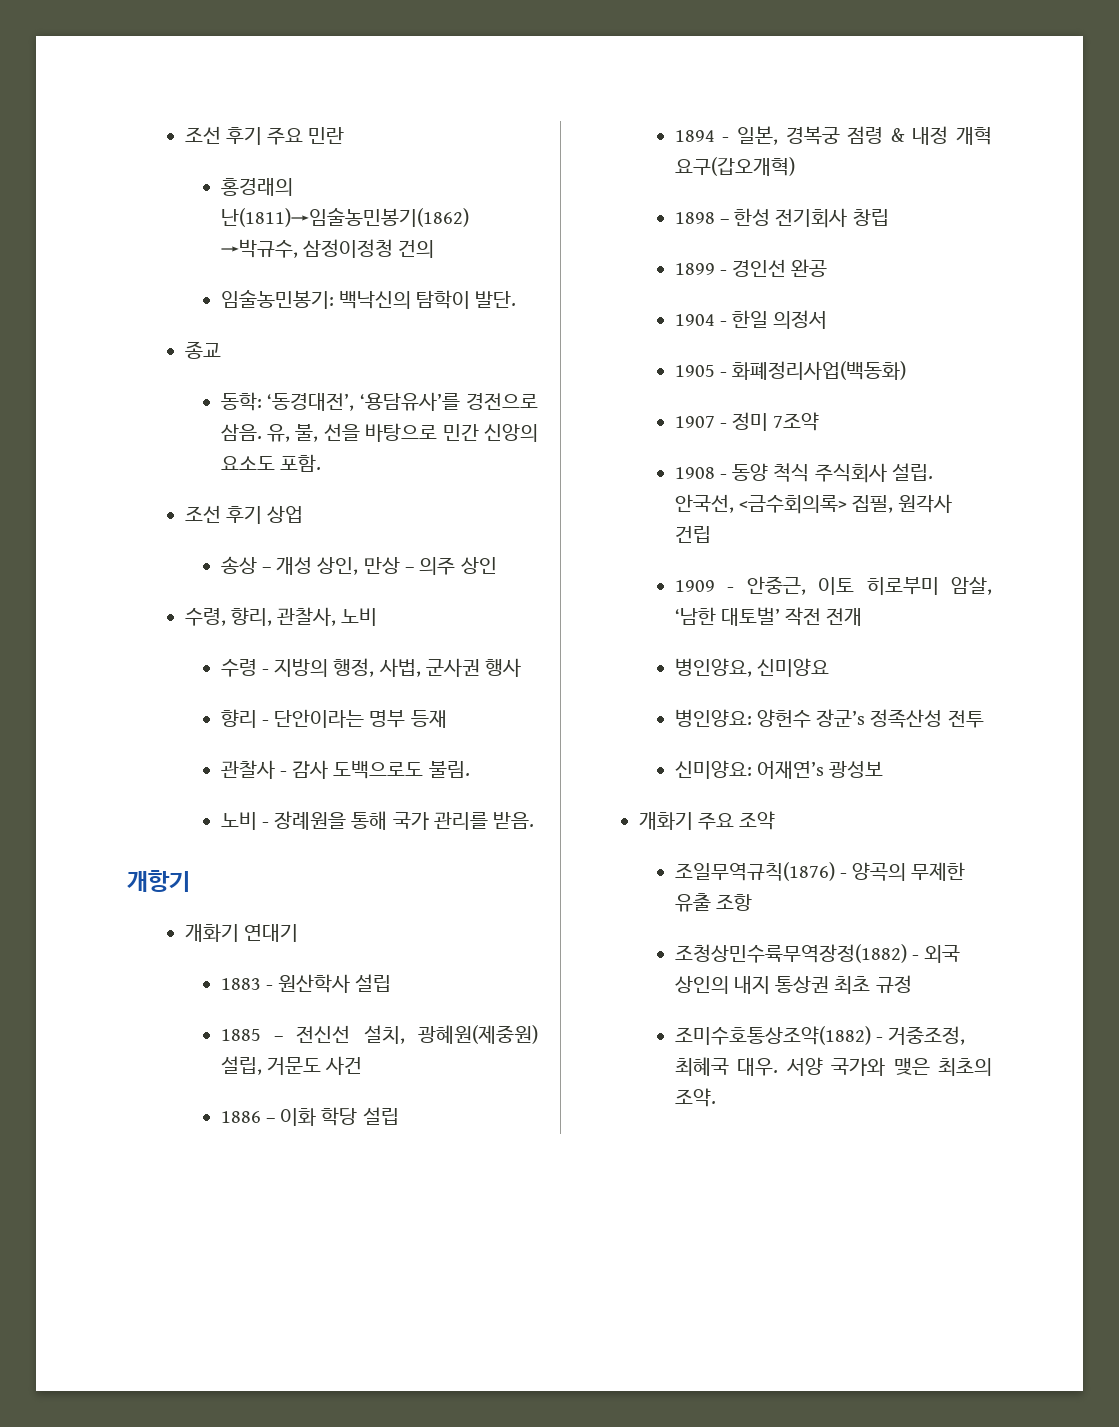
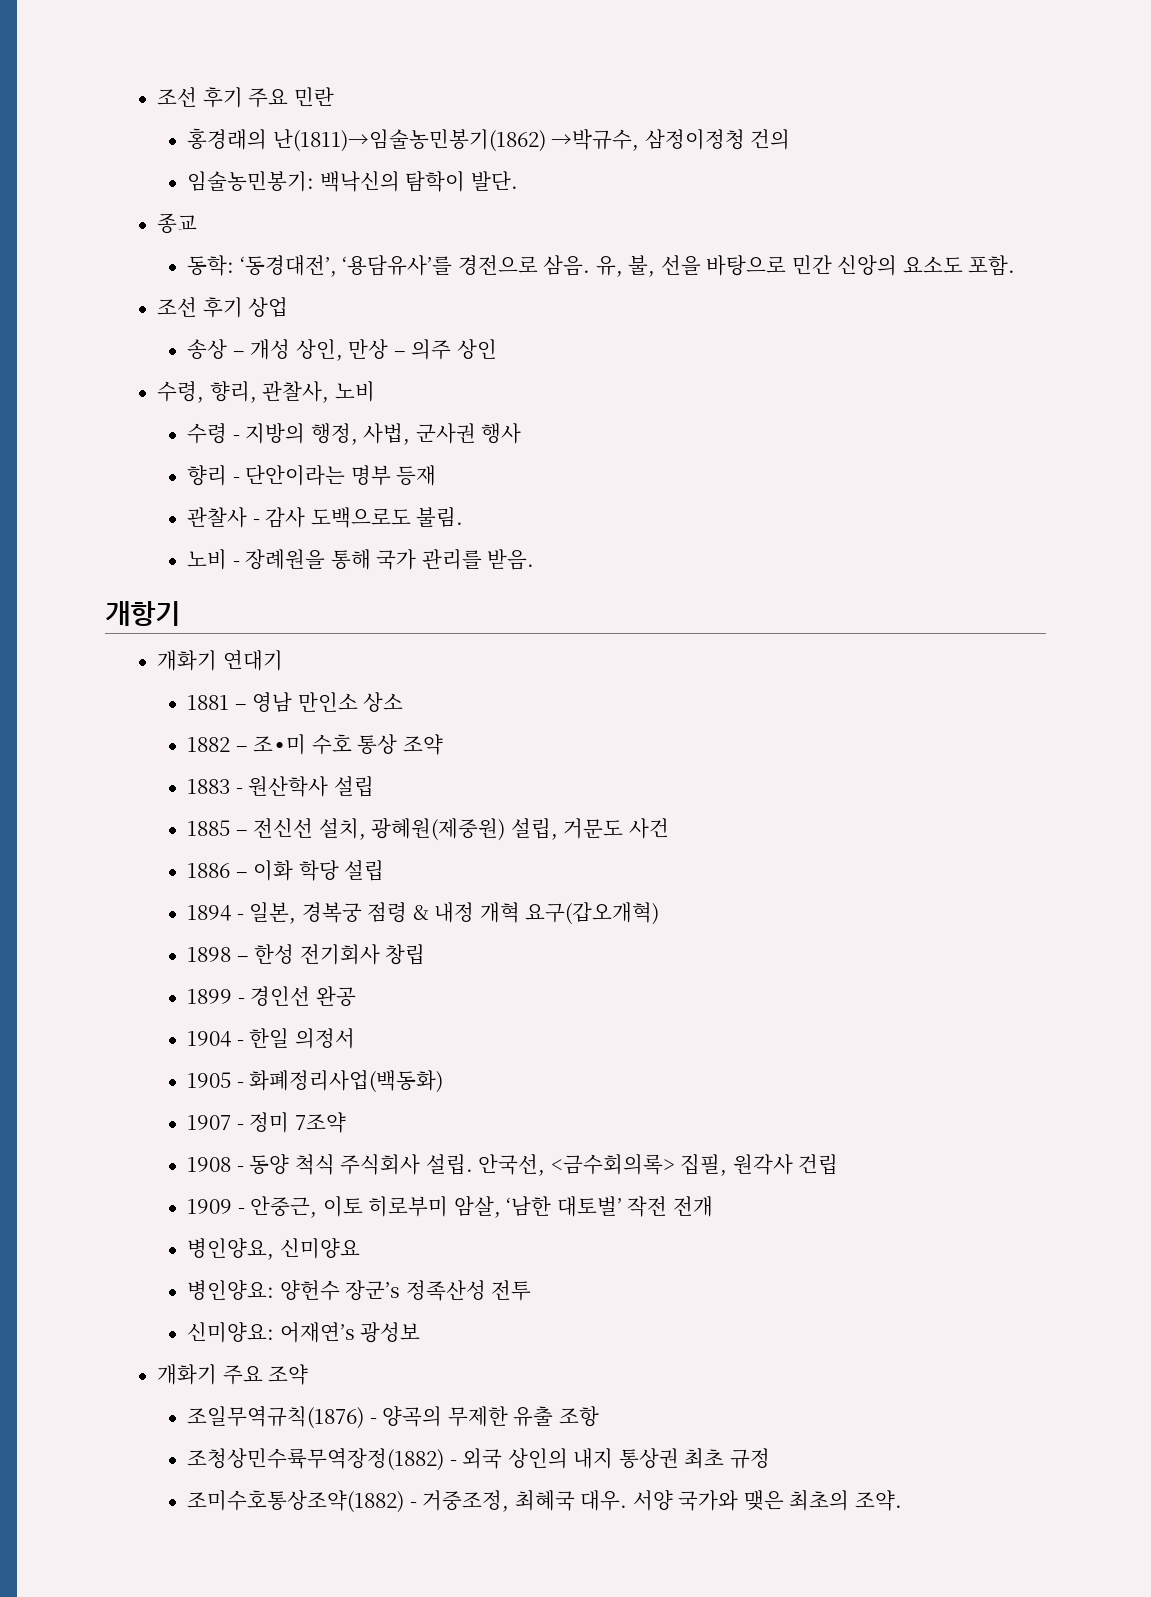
+ 1881 – 영남 만인소 상소
+ 1882 – 조∙미 수호 통상 조약

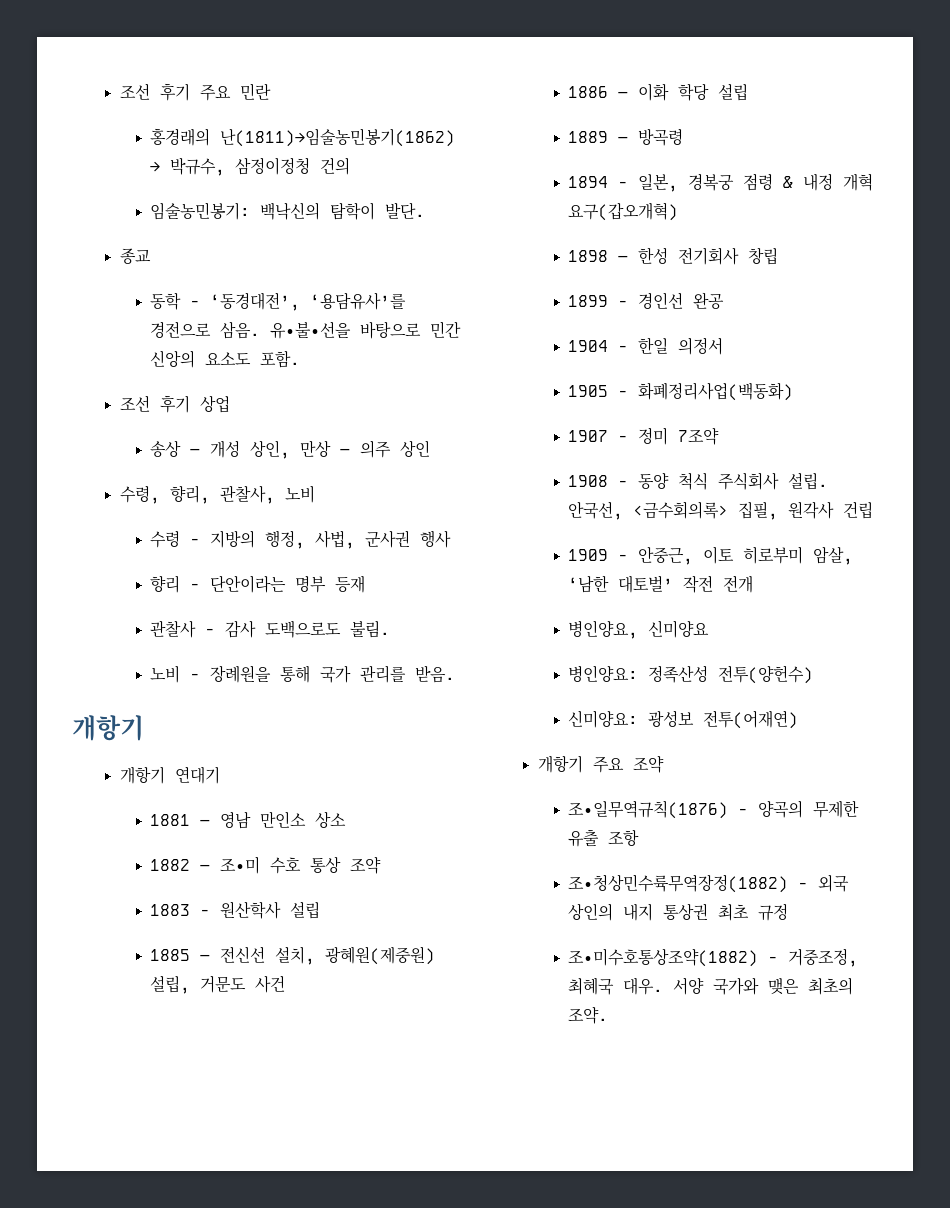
- 홍경래의 난(1811)→임술농민봉기(1862) →박규수, 삼정이정청 건의
+ 홍경래의 난(1811)→임술농민봉기(1862) → 박규수, 삼정이정청 건의
- 동학: ‘동경대전’, ‘용담유사’를 경전으로 삼음.
+ 동학 - ‘동경대전’, ‘용담유사’를 경전으로 삼음.
- 유, 불, 선을 바탕으로 민간 신앙의 요소도 포함.
+ 유∙불∙선을 바탕으로 민간 신앙의 요소도 포함.
- 개화기 연대기
+ 개항기 연대기
+ 1889 – 방곡령
- 병인양요: 양헌수 장군’s 정족산성 전투
+ 병인양요: 정족산성 전투(양헌수)
- 신미양요: 어재연’s 광성보
- 개화기 주요 조약
+ 신미양요: 광성보 전투(어재연)
+ 개항기 주요 조약
- 조일무역규칙(1876) - 양곡의 무제한 유출 조항
+ 조∙일무역규칙(1876) - 양곡의 무제한 유출 조항
- 조청상민수륙무역장정(1882) - 외국 상인의 내지 통상권 최초 규정
+ 조∙청상민수륙무역장정(1882) - 외국 상인의 내지 통상권 최초 규정
- 조미수호통상조약(1882) - 거중조정, 최혜국 대우.
+ 조∙미수호통상조약(1882) - 거중조정, 최혜국 대우.

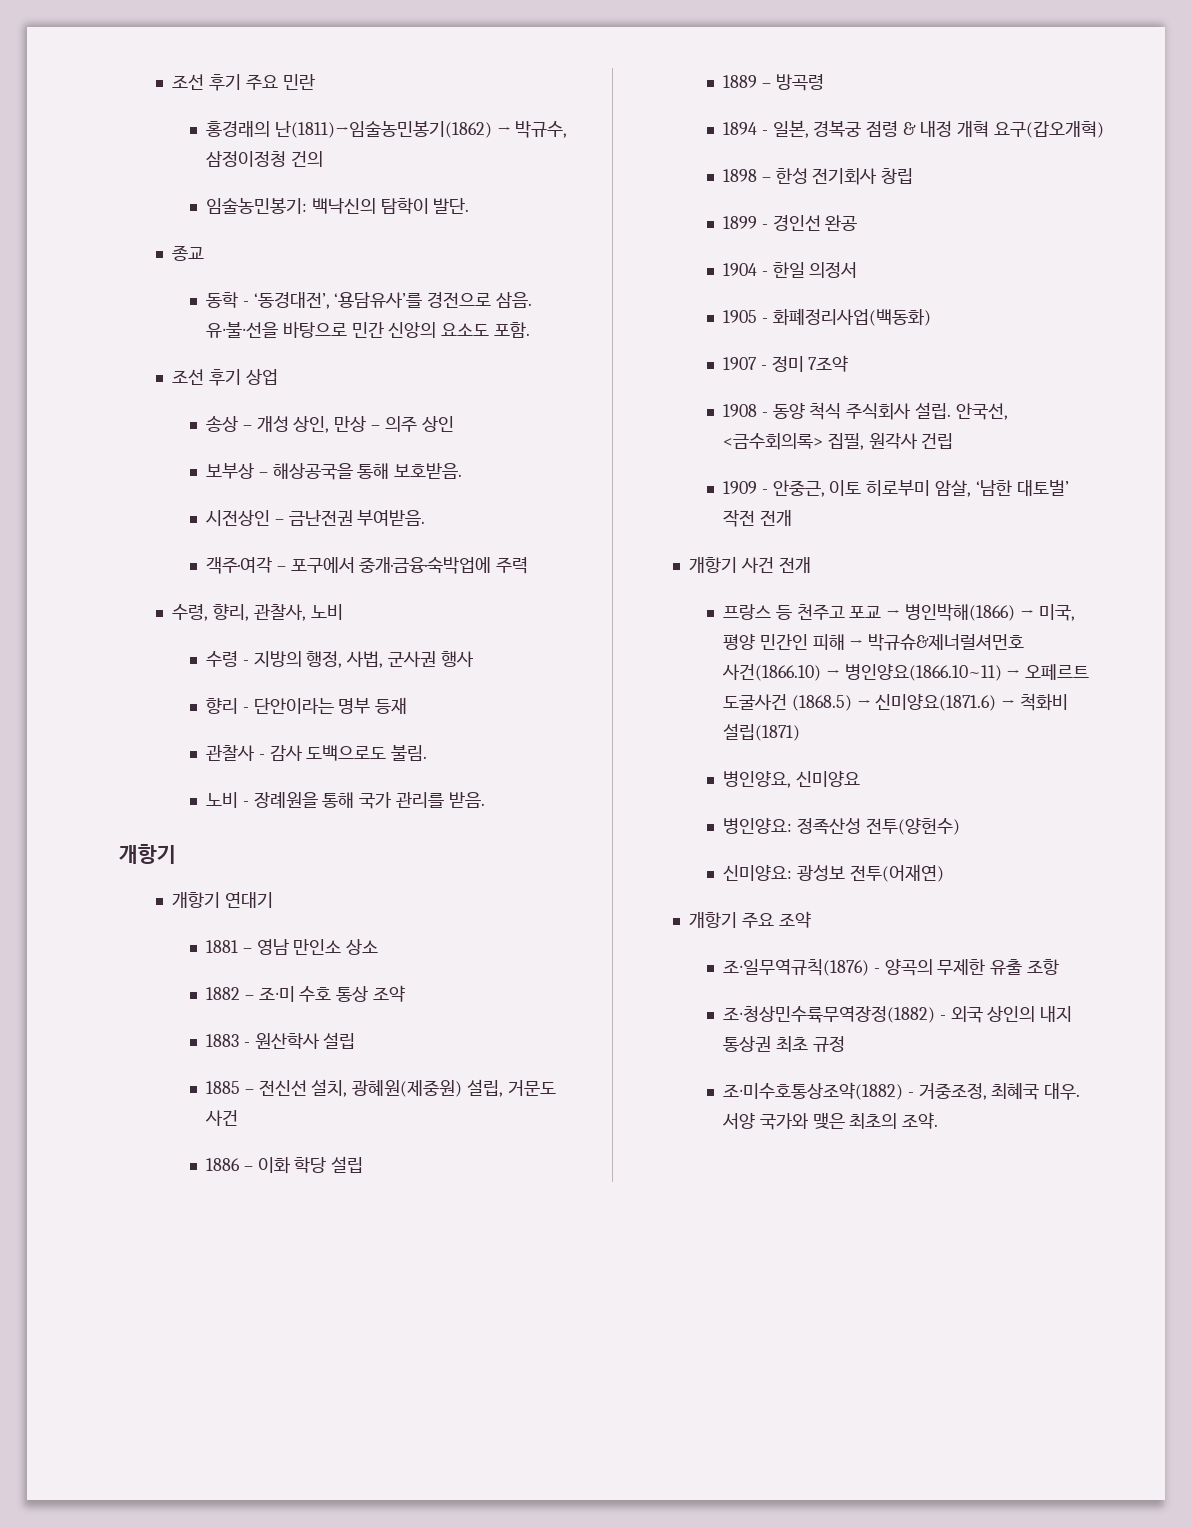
+ 보부상 – 해상공국을 통해 보호받음.
+ 시전상인 – 금난전권 부여받음.
+ 객주·여각 – 포구에서 중개·금융·숙박업에 주력
+ 개항기 사건 전개
+ 프랑스 등 천주고 포교 → 병인박해(1866) → 미국, 평양 민간인 피해 → 박규슈&제너럴셔먼호 사건(1866.10) → 병인양요(1866.10~11) → 오페르트 도굴사건 (1868.5) → 신미양요(1871.6) → 척화비 설립(1871)

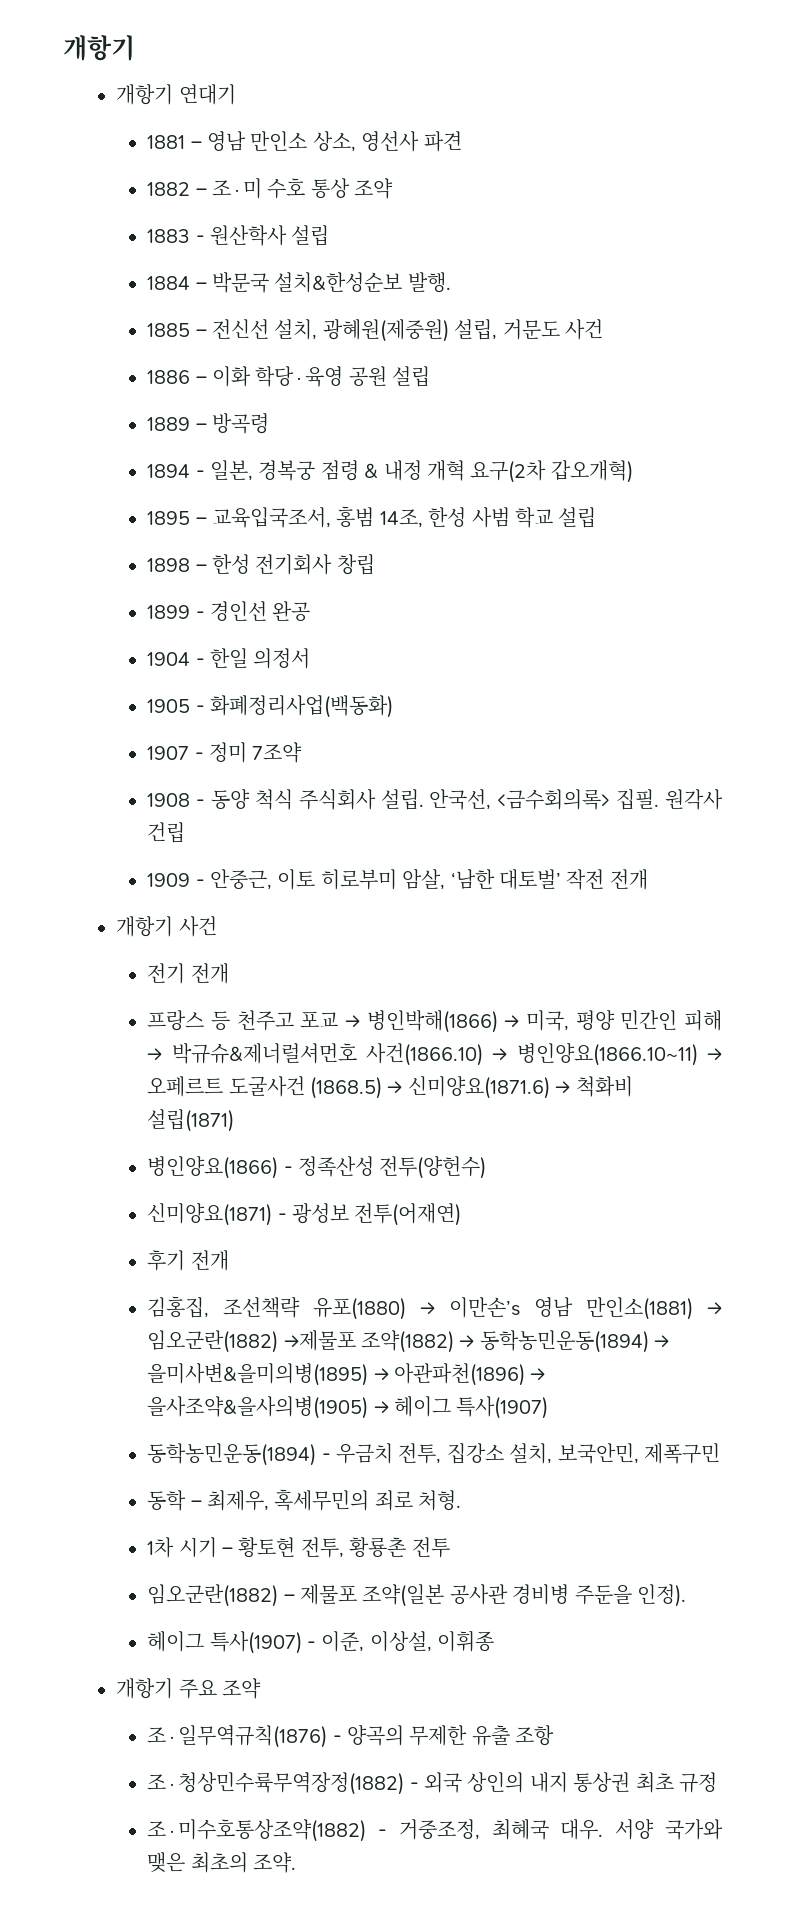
- 조선 후기 주요 민란
- 홍경래의 난(1811)→임술농민봉기(1862) → 박규수, 삼정이정청 건의
- 임술농민봉기: 백낙신의 탐학이 발단.
- 종교
- 동학 - ‘동경대전’, ‘용담유사’를 경전으로 삼음. 유∙불∙선을 바탕으로 민간 신앙의 요소도 포함.
- 조선 후기 상업
- 송상 – 개성 상인, 만상 – 의주 상인
- 보부상 – 해상공국을 통해 보호받음.
- 시전상인 – 금난전권 부여받음.
- 객주·여각 – 포구에서 중개·금융·숙박업에 주력
- 수령, 향리, 관찰사, 노비
- 수령 - 지방의 행정, 사법, 군사권 행사
- 향리 - 단안이라는 명부 등재
- 관찰사 - 감사 도백으로도 불림.
- 노비 - 장례원을 통해 국가 관리를 받음.
- 1881 – 영남 만인소 상소
+ 1881 – 영남 만인소 상소, 영선사 파견
+ 1884 – 박문국 설치&한성순보 발행.
- 1886 – 이화 학당 설립
+ 1886 – 이화 학당∙육영 공원 설립
- 1894 - 일본, 경복궁 점령 & 내정 개혁 요구(갑오개혁)
+ 1894 - 일본, 경복궁 점령 & 내정 개혁 요구(2차 갑오개혁)
+ 1895 – 교육입국조서, 홍범 14조, 한성 사범 학교 설립
- 안국선, <금수회의록> 집필, 원각사 건립
+ 안국선, <금수회의록> 집필. 원각사 건립
- 개항기 사건 전개
+ 개항기 사건
+ 전기 전개
- 병인양요, 신미양요
- 병인양요: 정족산성 전투(양헌수)
+ 병인양요(1866) - 정족산성 전투(양헌수)
- 신미양요: 광성보 전투(어재연)
+ 신미양요(1871) - 광성보 전투(어재연)
+ 후기 전개
+ 김홍집, 조선책략 유포(1880) → 이만손’s 영남 만인소(1881) → 임오군란(1882) →제물포 조약(1882) → 동학농민운동(1894) → 을미사변&을미의병(1895) → 아관파천(1896) → 을사조약&을사의병(1905) → 헤이그 특사(1907)
+ 동학농민운동(1894) - 우금치 전투, 집강소 설치, 보국안민, 제폭구민
+ 동학 – 최제우, 혹세무민의 죄로 처형.
+ 1차 시기 – 황토현 전투, 황룡촌 전투
+ 임오군란(1882) – 제물포 조약(일본 공사관 경비병 주둔을 인정).
+ 헤이그 특사(1907) - 이준, 이상설, 이휘종

